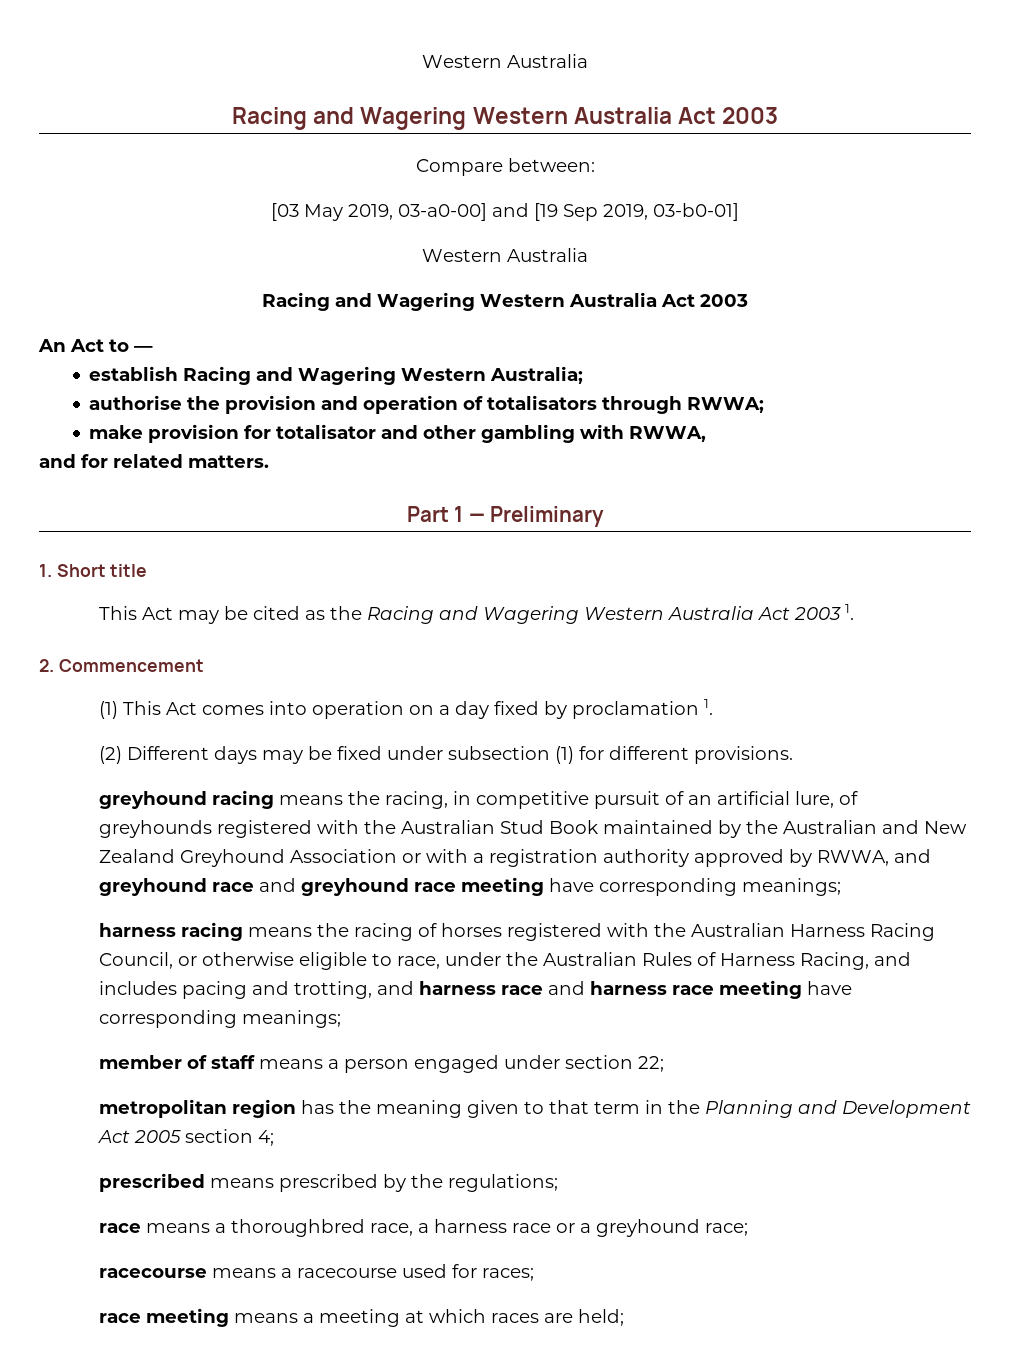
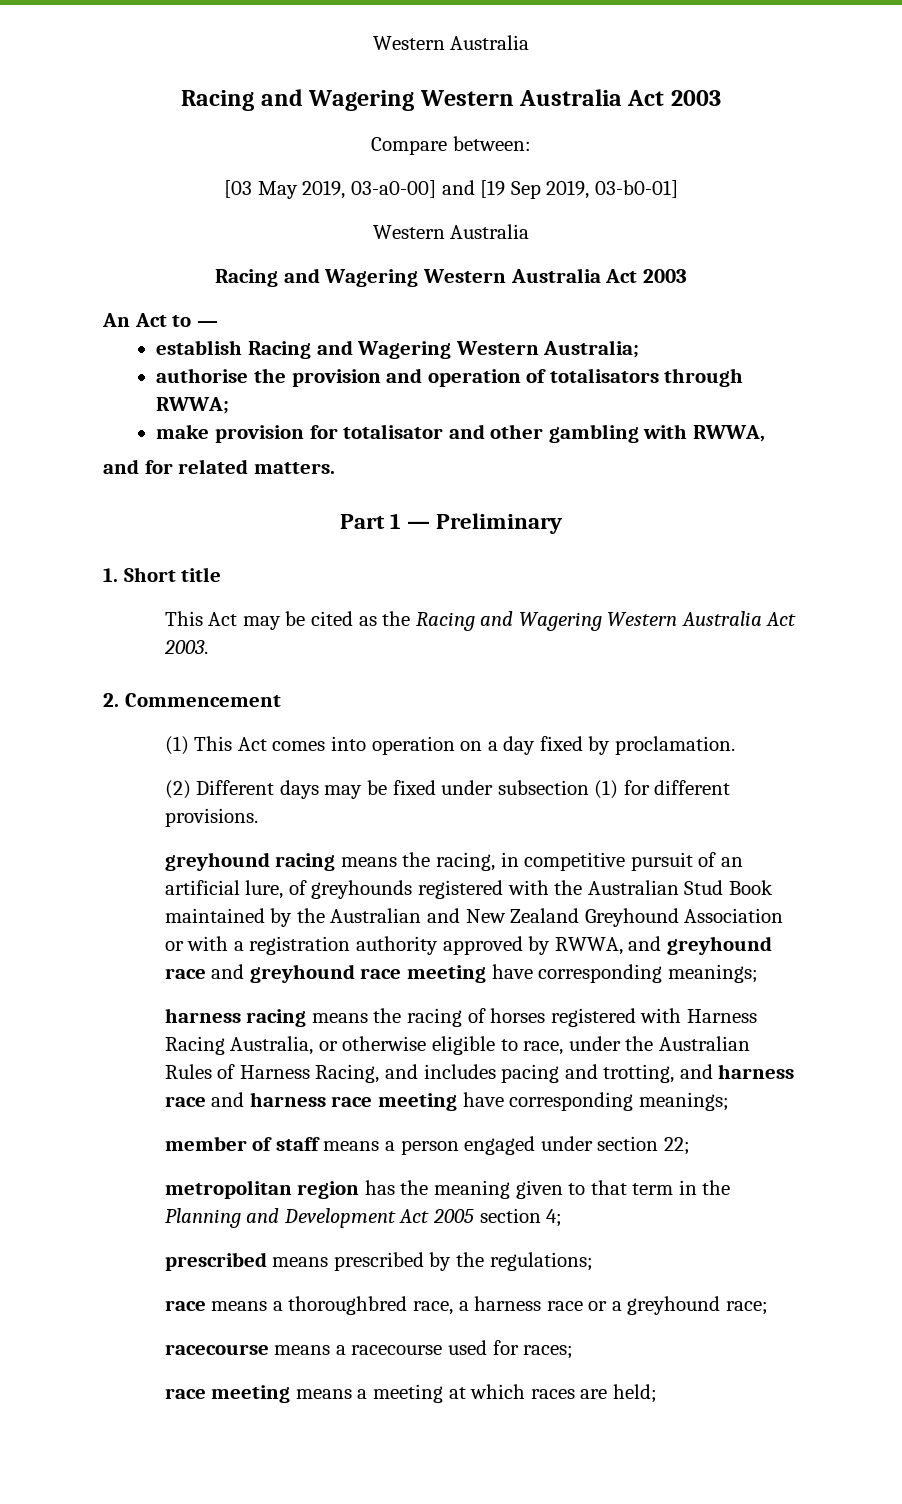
- This Act may be cited as the Racing and Wagering Western Australia Act 2003 1.
+ This Act may be cited as the Racing and Wagering Western Australia Act 2003.
- (1) This Act comes into operation on a day fixed by proclamation 1.
+ (1) This Act comes into operation on a day fixed by proclamation.
- harness racing means the racing of horses registered with the Australian Harness Racing Council, or otherwise eligible to race, under the Australian Rules of Harness Racing, and includes pacing and trotting, and harness race and harness race meeting have corresponding meanings;
+ harness racing means the racing of horses registered with Harness Racing Australia, or otherwise eligible to race, under the Australian Rules of Harness Racing, and includes pacing and trotting, and harness race and harness race meeting have corresponding meanings;

